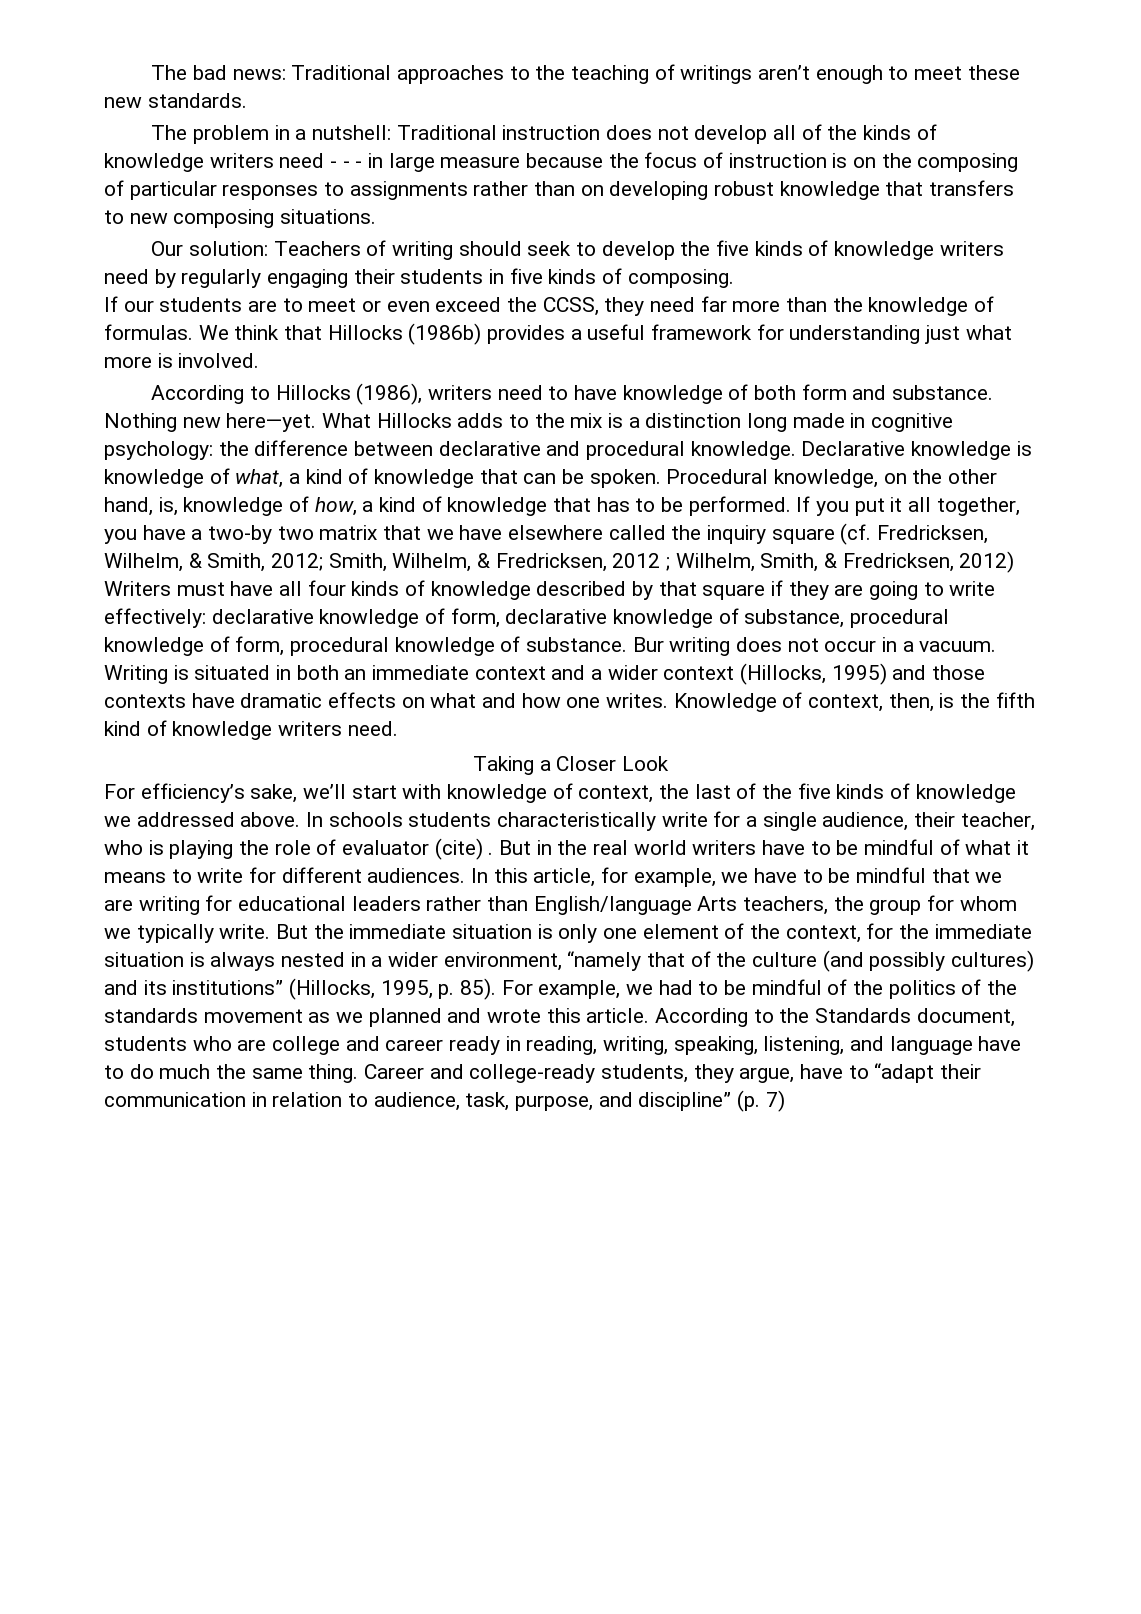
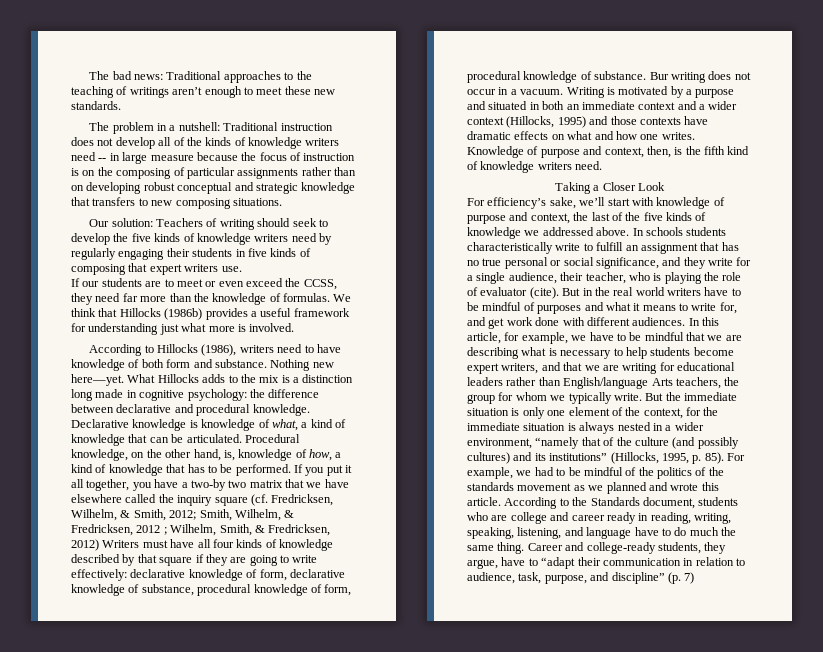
- The problem in a nutshell: Traditional instruction does not develop all of the kinds of knowledge writers need - - - in large measure because the focus of instruction is on the composing of particular responses to assignments rather than on developing robust knowledge that transfers to new composing situations.
+ The problem in a nutshell: Traditional instruction does not develop all of the kinds of knowledge writers need -- in large measure because the focus of instruction is on the composing of particular assignments rather than on developing robust conceptual and strategic knowledge that transfers to new composing situations.
- Our solution: Teachers of writing should seek to develop the five kinds of knowledge writers need by regularly engaging their students in five kinds of composing.
+ Our solution: Teachers of writing should seek to develop the five kinds of knowledge writers need by regularly engaging their students in five kinds of composing that expert writers use.
- Declarative knowledge is knowledge of what, a kind of knowledge that can be spoken.
+ Declarative knowledge is knowledge of what, a kind of knowledge that can be articulated.
- Writing is situated in both an immediate context and a wider context (Hillocks, 1995) and those contexts have dramatic effects on what and how one writes.
+ Writing is motivated by a purpose and situated in both an immediate context and a wider context (Hillocks, 1995) and those contexts have dramatic effects on what and how one writes.
- Knowledge of context, then, is the fifth kind of knowledge writers need.
+ Knowledge of purpose and context, then, is the fifth kind of knowledge writers need.
- For efficiency’s sake, we’ll start with knowledge of context, the last of the five kinds of knowledge we addressed above.
+ For efficiency’s sake, we’ll start with knowledge of purpose and context, the last of the five kinds of knowledge we addressed above.
- In schools students characteristically write for a single audience, their teacher, who is playing the role of evaluator (cite) .
+ In schools students characteristically write to fulfill an assignment that has no true personal or social significance, and they write for a single audience, their teacher, who is playing the role of evaluator (cite).
- But in the real world writers have to be mindful of what it means to write for different audiences.
+ But in the real world writers have to be mindful of purposes and what it means to write for, and get work done with different audiences.
- In this article, for example, we have to be mindful that we are writing for educational leaders rather than English/language Arts teachers, the group for whom we typically write.
+ In this article, for example, we have to be mindful that we are describing what is necessary to help students become expert writers, and that we are writing for educational leaders rather than English/language Arts teachers, the group for whom we typically write.

